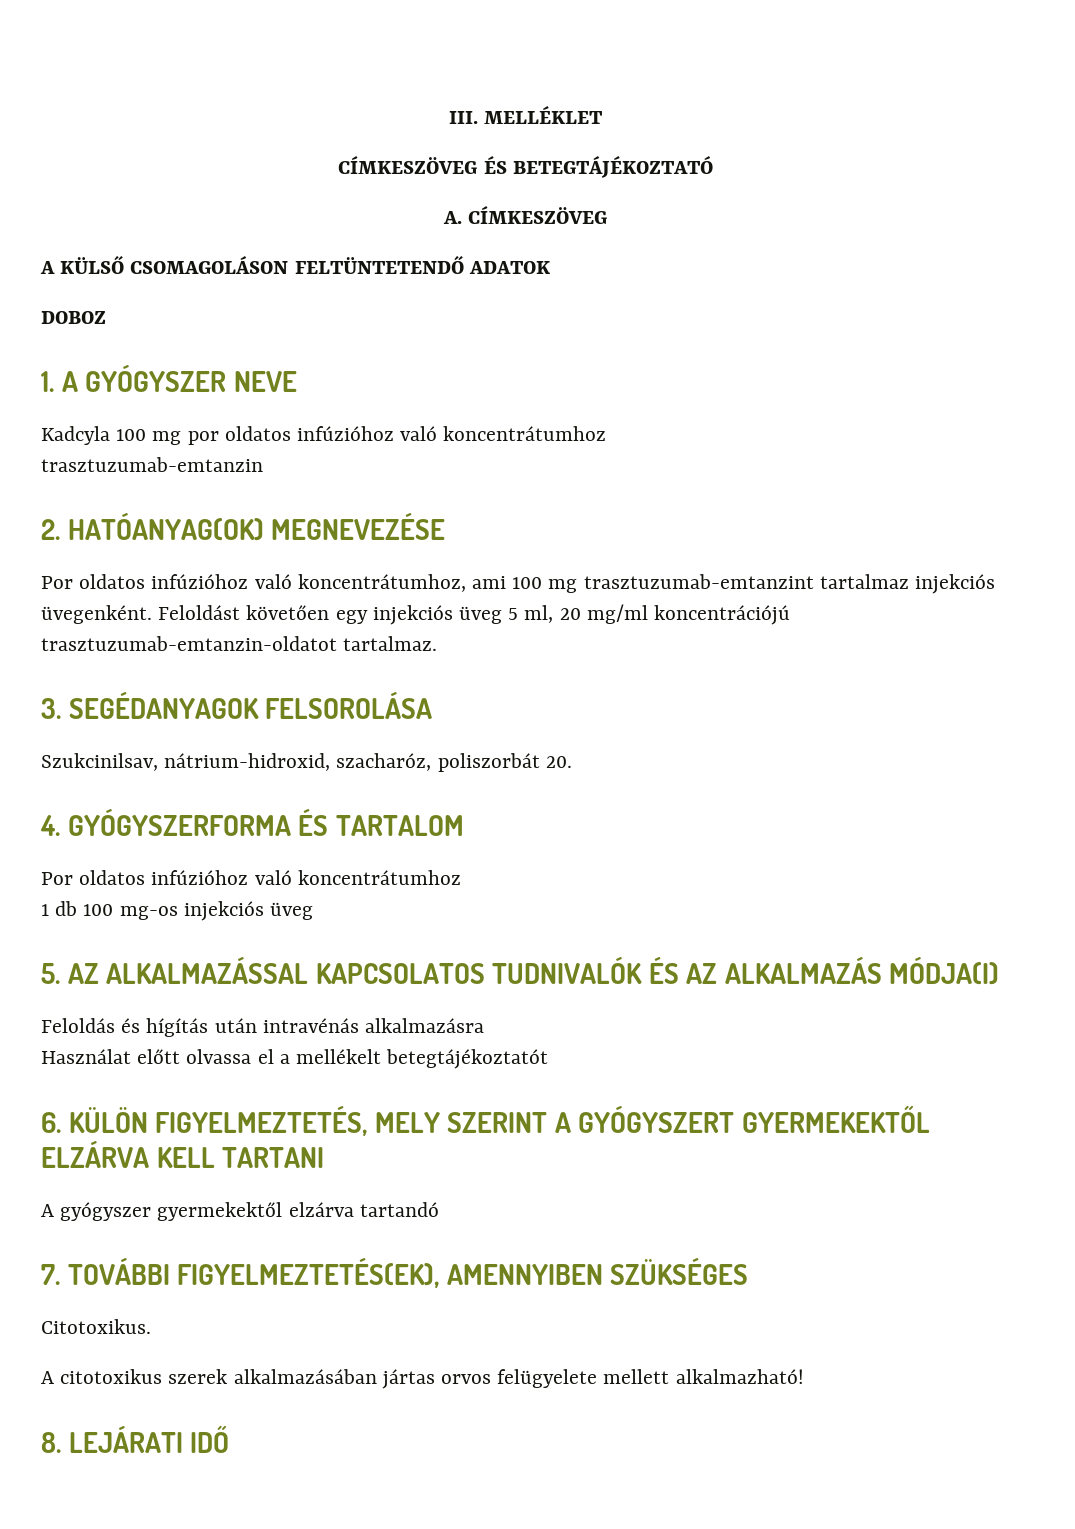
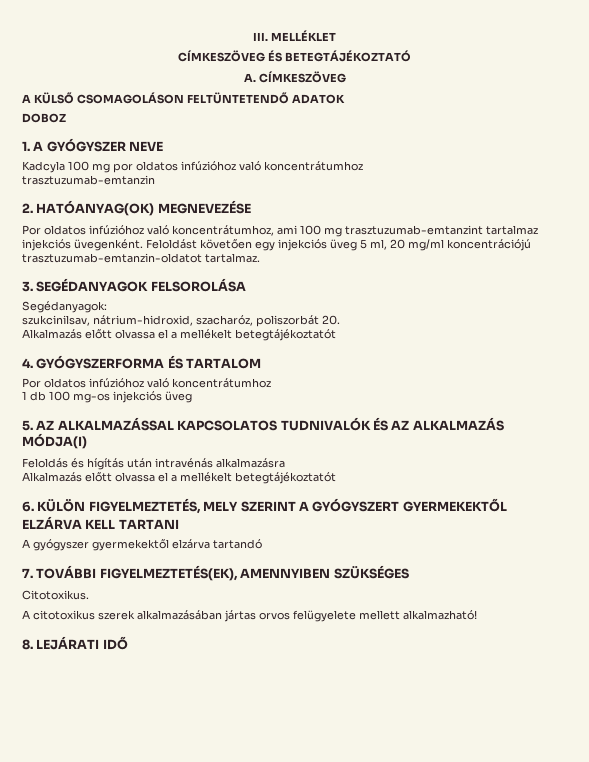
- Szukcinilsav, nátrium-hidroxid, szacharóz, poliszorbát 20.
+ Segédanyagok:
+ szukcinilsav, nátrium-hidroxid, szacharóz, poliszorbát 20.
+ Alkalmazás előtt olvassa el a mellékelt betegtájékoztatót
  Feloldás és hígítás után intravénás alkalmazásra
- Használat előtt olvassa el a mellékelt betegtájékoztatót
+ Alkalmazás előtt olvassa el a mellékelt betegtájékoztatót

